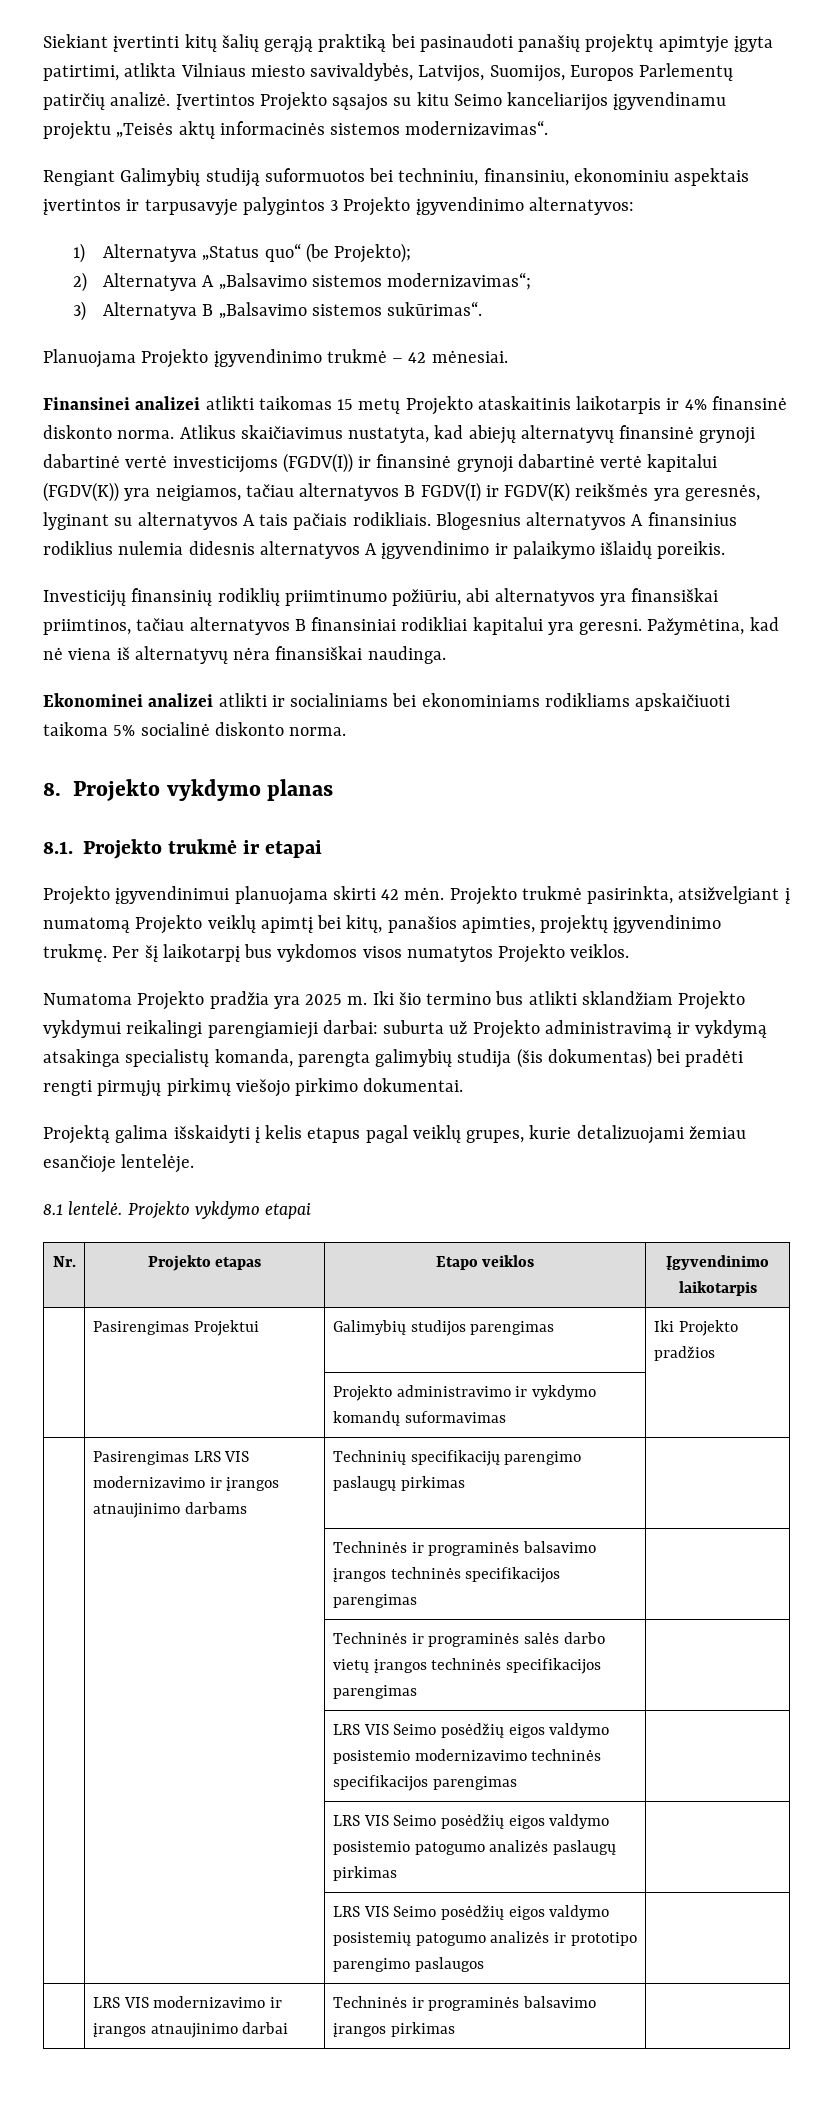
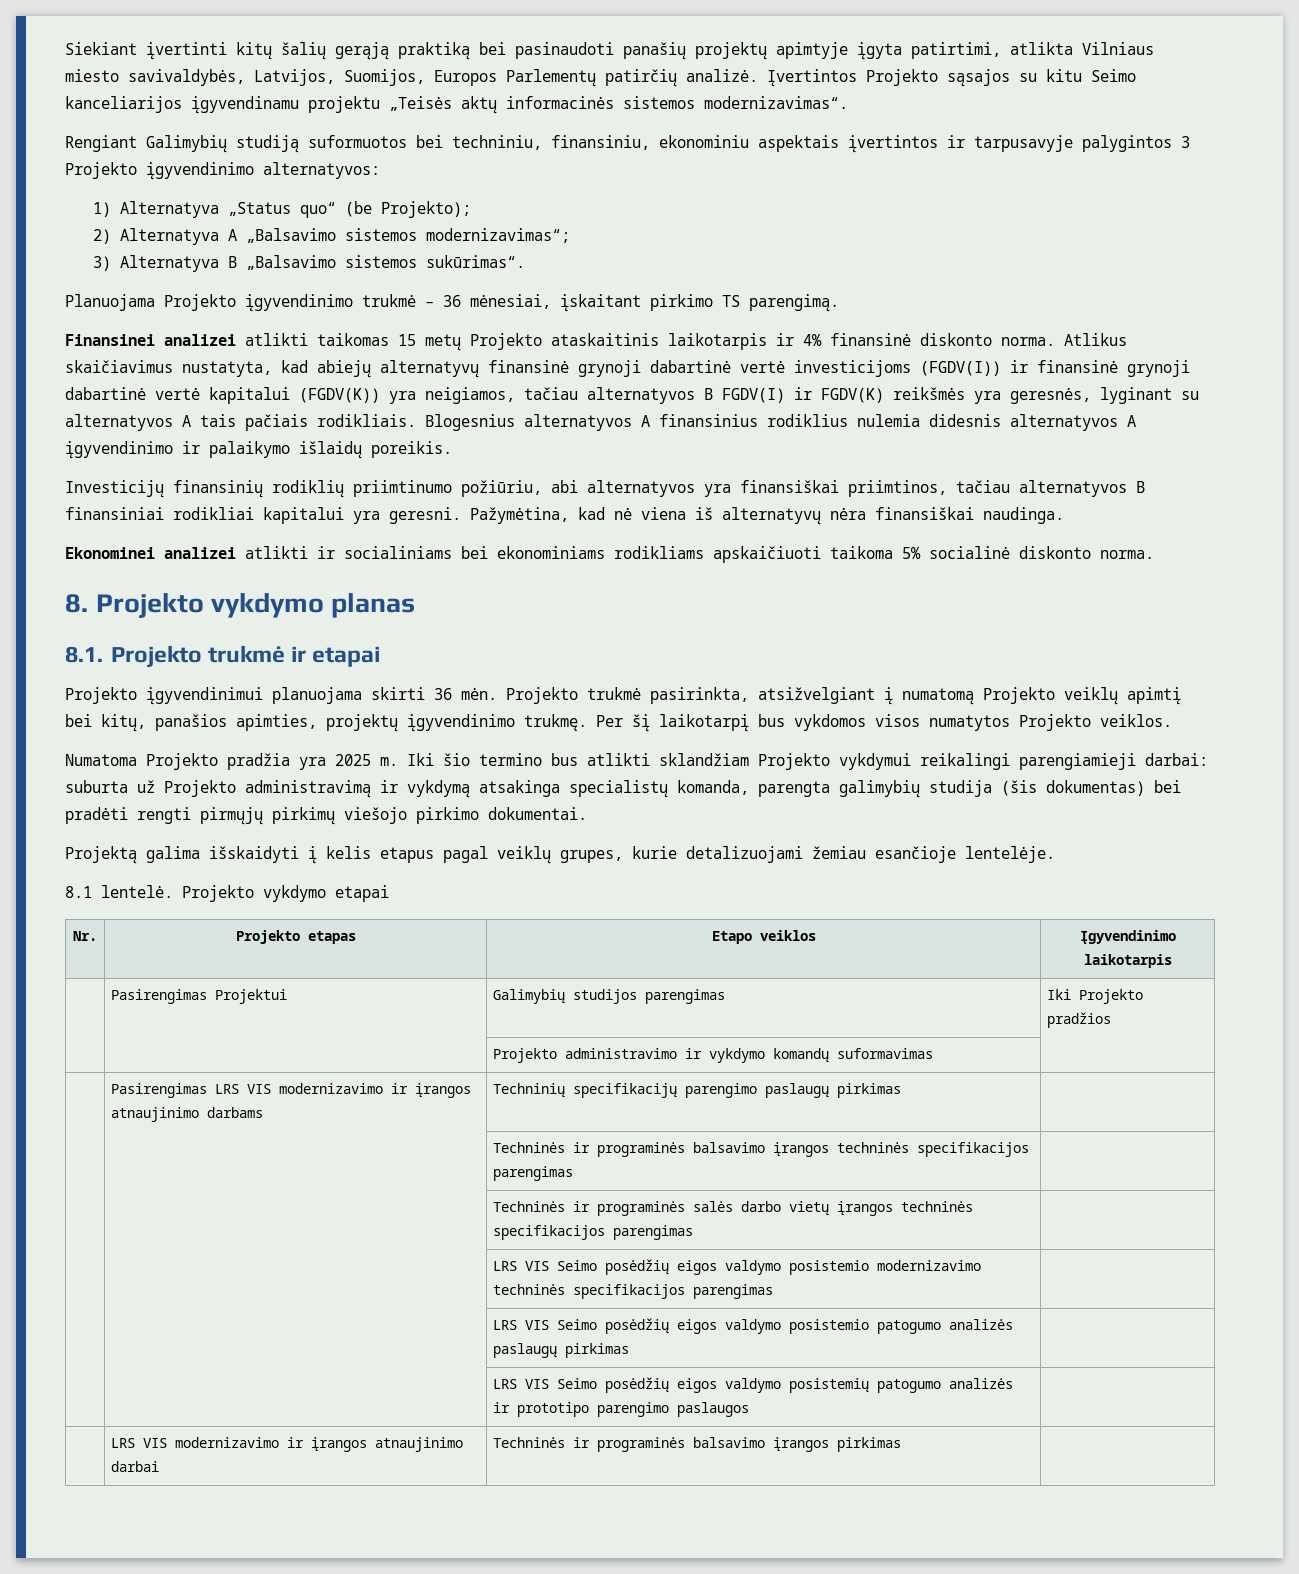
- Planuojama Projekto įgyvendinimo trukmė – 42 mėnesiai.
+ Planuojama Projekto įgyvendinimo trukmė – 36 mėnesiai, įskaitant pirkimo TS parengimą.
- Projekto įgyvendinimui planuojama skirti 42 mėn.
+ Projekto įgyvendinimui planuojama skirti 36 mėn.

